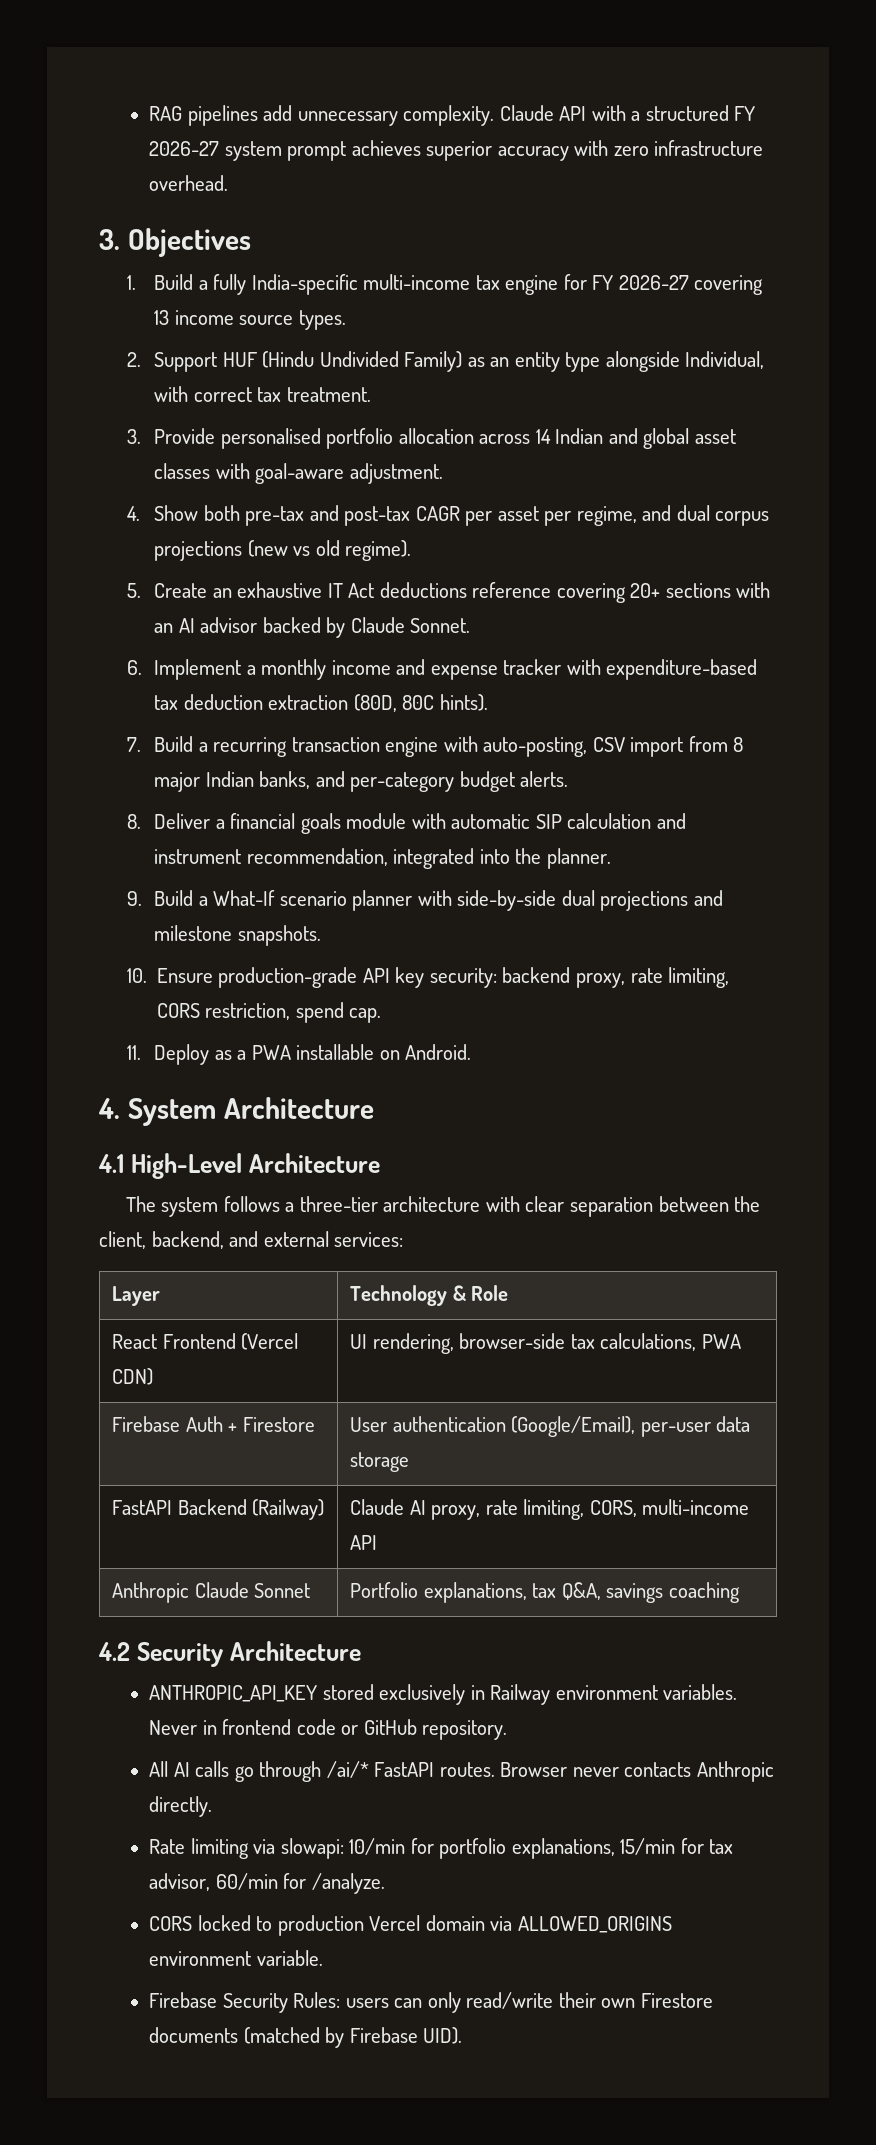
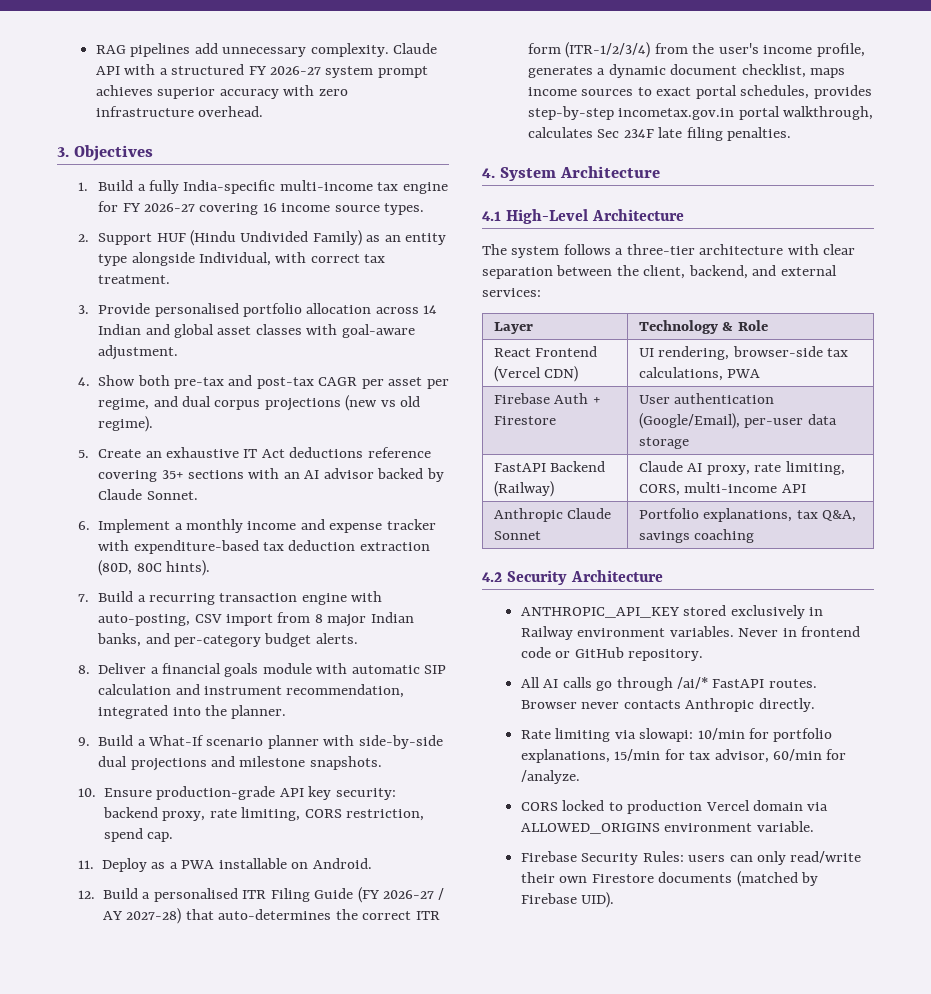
- 1. Build a fully India-specific multi-income tax engine for FY 2026-27 covering 13 income source types.
+ 1. Build a fully India-specific multi-income tax engine for FY 2026-27 covering 16 income source types.
- 5. Create an exhaustive IT Act deductions reference covering 20+ sections with an AI advisor backed by Claude Sonnet.
+ 5. Create an exhaustive IT Act deductions reference covering 35+ sections with an AI advisor backed by Claude Sonnet.
+ 12. Build a personalised ITR Filing Guide (FY 2026-27 / AY 2027-28) that auto-determines the correct ITR form (ITR-1/2/3/4) from the user's income profile, generates a dynamic document checklist, maps income sources to exact portal schedules, provides step-by-step incometax.gov.in portal walkthrough, calculates Sec 234F late filing penalties.

